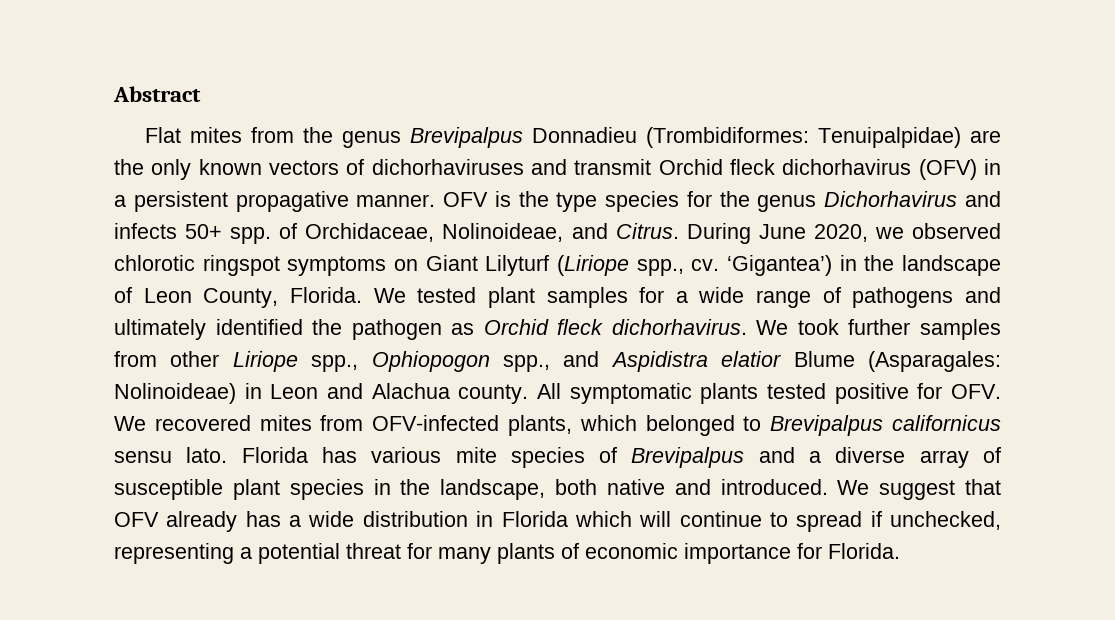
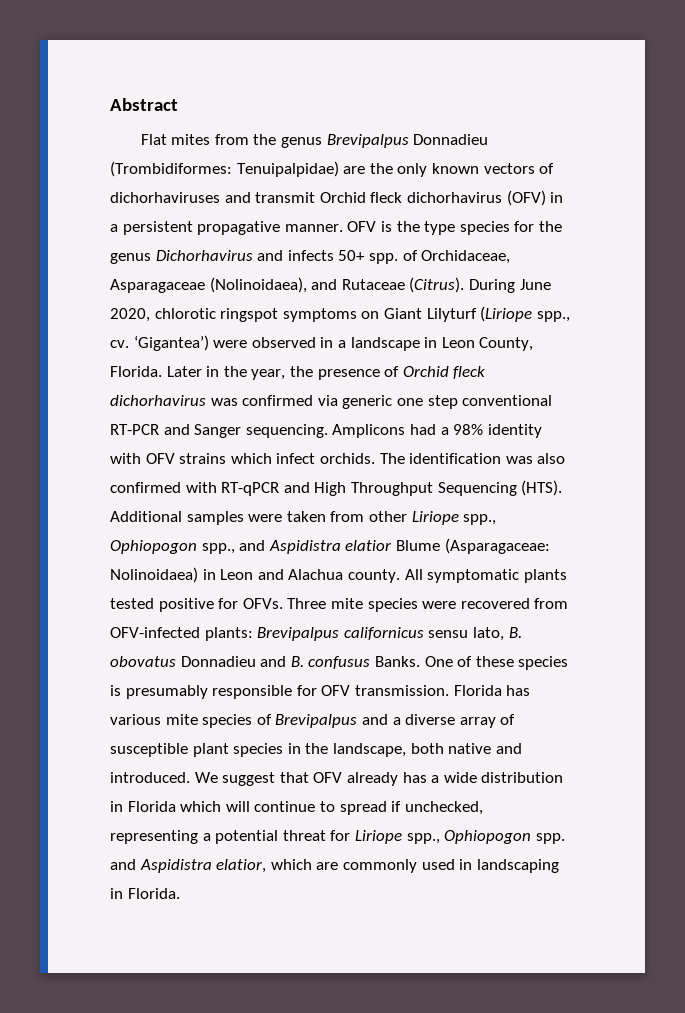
- OFV is the type species for the genus Dichorhavirus and infects 50+ spp. of Orchidaceae, Nolinoideae, and Citrus.
+ OFV is the type species for the genus Dichorhavirus and infects 50+ spp. of Orchidaceae, Asparagaceae (Nolinoidaea), and Rutaceae (Citrus).
- During June 2020, we observed chlorotic ringspot symptoms on Giant Lilyturf (Liriope spp., cv.
+ During June 2020, chlorotic ringspot symptoms on Giant Lilyturf (Liriope spp., cv.
- ‘Gigantea’) in the landscape of Leon County, Florida. We tested plant samples for a wide range of pathogens and ultimately identified the pathogen as Orchid fleck dichorhavirus. We took further samples from other Liriope spp., Ophiopogon spp., and Aspidistra elatior Blume (Asparagales: Nolinoideae) in Leon and Alachua county.
+ ‘Gigantea’) were observed in a landscape in Leon County, Florida. Later in the year, the presence of Orchid fleck dichorhavirus was confirmed via generic one step conventional RT-PCR and Sanger sequencing. Amplicons had a 98% identity with OFV strains which infect orchids. The identification was also confirmed with RT-qPCR and High Throughput Sequencing (HTS). Additional samples were taken from other Liriope spp., Ophiopogon spp., and Aspidistra elatior Blume (Asparagaceae: Nolinoidaea) in Leon and Alachua county.
- All symptomatic plants tested positive for OFV. We recovered mites from OFV-infected plants, which belonged to Brevipalpus californicus sensu lato.
+ All symptomatic plants tested positive for OFVs. Three mite species were recovered from OFV-infected plants: Brevipalpus californicus sensu lato, B. obovatus Donnadieu and B. confusus Banks. One of these species is presumably responsible for OFV transmission.
- We suggest that OFV already has a wide distribution in Florida which will continue to spread if unchecked, representing a potential threat for many plants of economic importance for Florida.
+ We suggest that OFV already has a wide distribution in Florida which will continue to spread if unchecked, representing a potential threat for Liriope spp., Ophiopogon spp. and Aspidistra elatior, which are commonly used in landscaping in Florida.

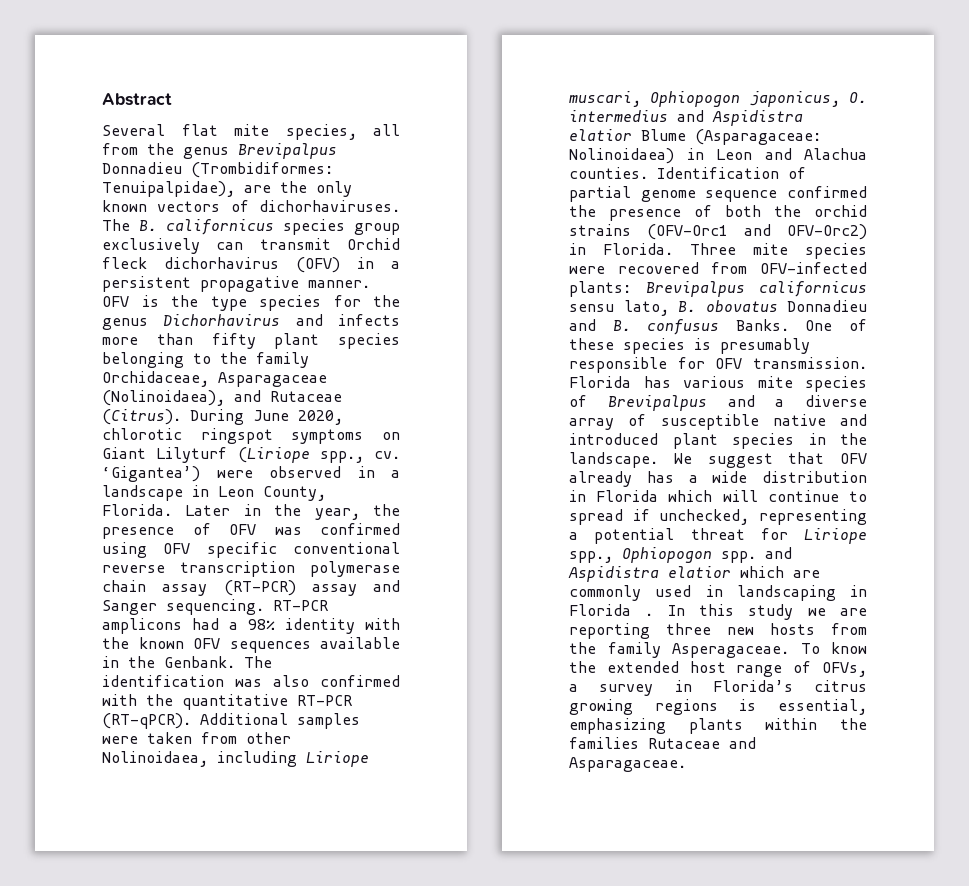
- Flat mites from the genus Brevipalpus Donnadieu (Trombidiformes: Tenuipalpidae) are the only known vectors of dichorhaviruses and transmit Orchid fleck dichorhavirus (OFV) in a persistent propagative manner.
+ Several flat mite species, all from the genus Brevipalpus Donnadieu (Trombidiformes: Tenuipalpidae), are the only known vectors of dichorhaviruses. The B. californicus species group exclusively can transmit Orchid fleck dichorhavirus (OFV) in a persistent propagative manner.
- OFV is the type species for the genus Dichorhavirus and infects 50+ spp. of Orchidaceae, Asparagaceae (Nolinoidaea), and Rutaceae (Citrus).
+ OFV is the type species for the genus Dichorhavirus and infects more than fifty plant species belonging to the family Orchidaceae, Asparagaceae (Nolinoidaea), and Rutaceae (Citrus).
- Later in the year, the presence of Orchid fleck dichorhavirus was confirmed via generic one step conventional RT-PCR and Sanger sequencing.
+ Later in the year, the presence of OFV was confirmed using OFV specific conventional reverse transcription polymerase chain assay (RT-PCR) assay and Sanger sequencing.
- Amplicons had a 98% identity with OFV strains which infect orchids.
+ RT-PCR amplicons had a 98% identity with the known OFV sequences available in the Genbank.
- The identification was also confirmed with RT-qPCR and High Throughput Sequencing (HTS).
+ The identification was also confirmed with the quantitative RT-PCR (RT-qPCR).
- Additional samples were taken from other Liriope spp., Ophiopogon spp., and Aspidistra elatior Blume (Asparagaceae: Nolinoidaea) in Leon and Alachua county. All symptomatic plants tested positive for OFVs.
+ Additional samples were taken from other Nolinoidaea, including Liriope muscari, Ophiopogon japonicus, O. intermedius and Aspidistra elatior Blume (Asparagaceae: Nolinoidaea) in Leon and Alachua counties. Identification of partial genome sequence confirmed the presence of both the orchid strains (OFV-Orc1 and OFV-Orc2) in Florida.
- Florida has various mite species of Brevipalpus and a diverse array of susceptible plant species in the landscape, both native and introduced.
+ Florida has various mite species of Brevipalpus and a diverse array of susceptible native and introduced plant species in the landscape.
- We suggest that OFV already has a wide distribution in Florida which will continue to spread if unchecked, representing a potential threat for Liriope spp., Ophiopogon spp. and Aspidistra elatior, which are commonly used in landscaping in Florida.
+ We suggest that OFV already has a wide distribution in Florida which will continue to spread if unchecked, representing a potential threat for Liriope spp., Ophiopogon spp. and Aspidistra elatior which are commonly used in landscaping in Florida . In this study we are reporting three new hosts from the family Asperagaceae. To know the extended host range of OFVs, a survey in Florida’s citrus growing regions is essential, emphasizing plants within the families Rutaceae and Asparagaceae.

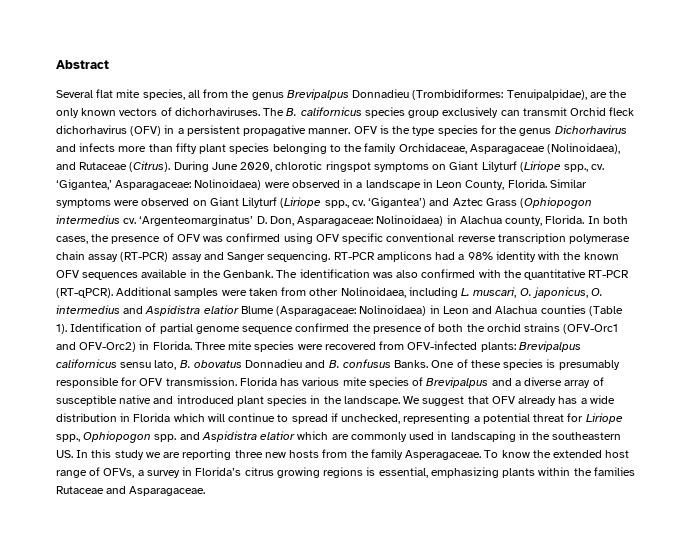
- ‘Gigantea’) were observed in a landscape in Leon County, Florida.
+ ‘Gigantea,’ Asparagaceae: Nolinoidaea) were observed in a landscape in Leon County, Florida.
- Later in the year, the presence of OFV was confirmed using OFV specific conventional reverse transcription polymerase chain assay (RT-PCR) assay and Sanger sequencing.
+ Similar symptoms were observed on Giant Lilyturf (Liriope spp., cv. ‘Gigantea’) and Aztec Grass (Ophiopogon intermedius cv. ‘Argenteomarginatus’ D. Don, Asparagaceae: Nolinoidaea) in Alachua county, Florida. In both cases, the presence of OFV was confirmed using OFV specific conventional reverse transcription polymerase chain assay (RT-PCR) assay and Sanger sequencing.
- Additional samples were taken from other Nolinoidaea, including Liriope muscari, Ophiopogon japonicus, O. intermedius and Aspidistra elatior Blume (Asparagaceae: Nolinoidaea) in Leon and Alachua counties.
+ Additional samples were taken from other Nolinoidaea, including L. muscari, O. japonicus, O. intermedius and Aspidistra elatior Blume (Asparagaceae: Nolinoidaea) in Leon and Alachua counties (Table 1).
- We suggest that OFV already has a wide distribution in Florida which will continue to spread if unchecked, representing a potential threat for Liriope spp., Ophiopogon spp. and Aspidistra elatior which are commonly used in landscaping in Florida . In this study we are reporting three new hosts from the family Asperagaceae.
+ We suggest that OFV already has a wide distribution in Florida which will continue to spread if unchecked, representing a potential threat for Liriope spp., Ophiopogon spp. and Aspidistra elatior which are commonly used in landscaping in the southeastern US. In this study we are reporting three new hosts from the family Asperagaceae.

